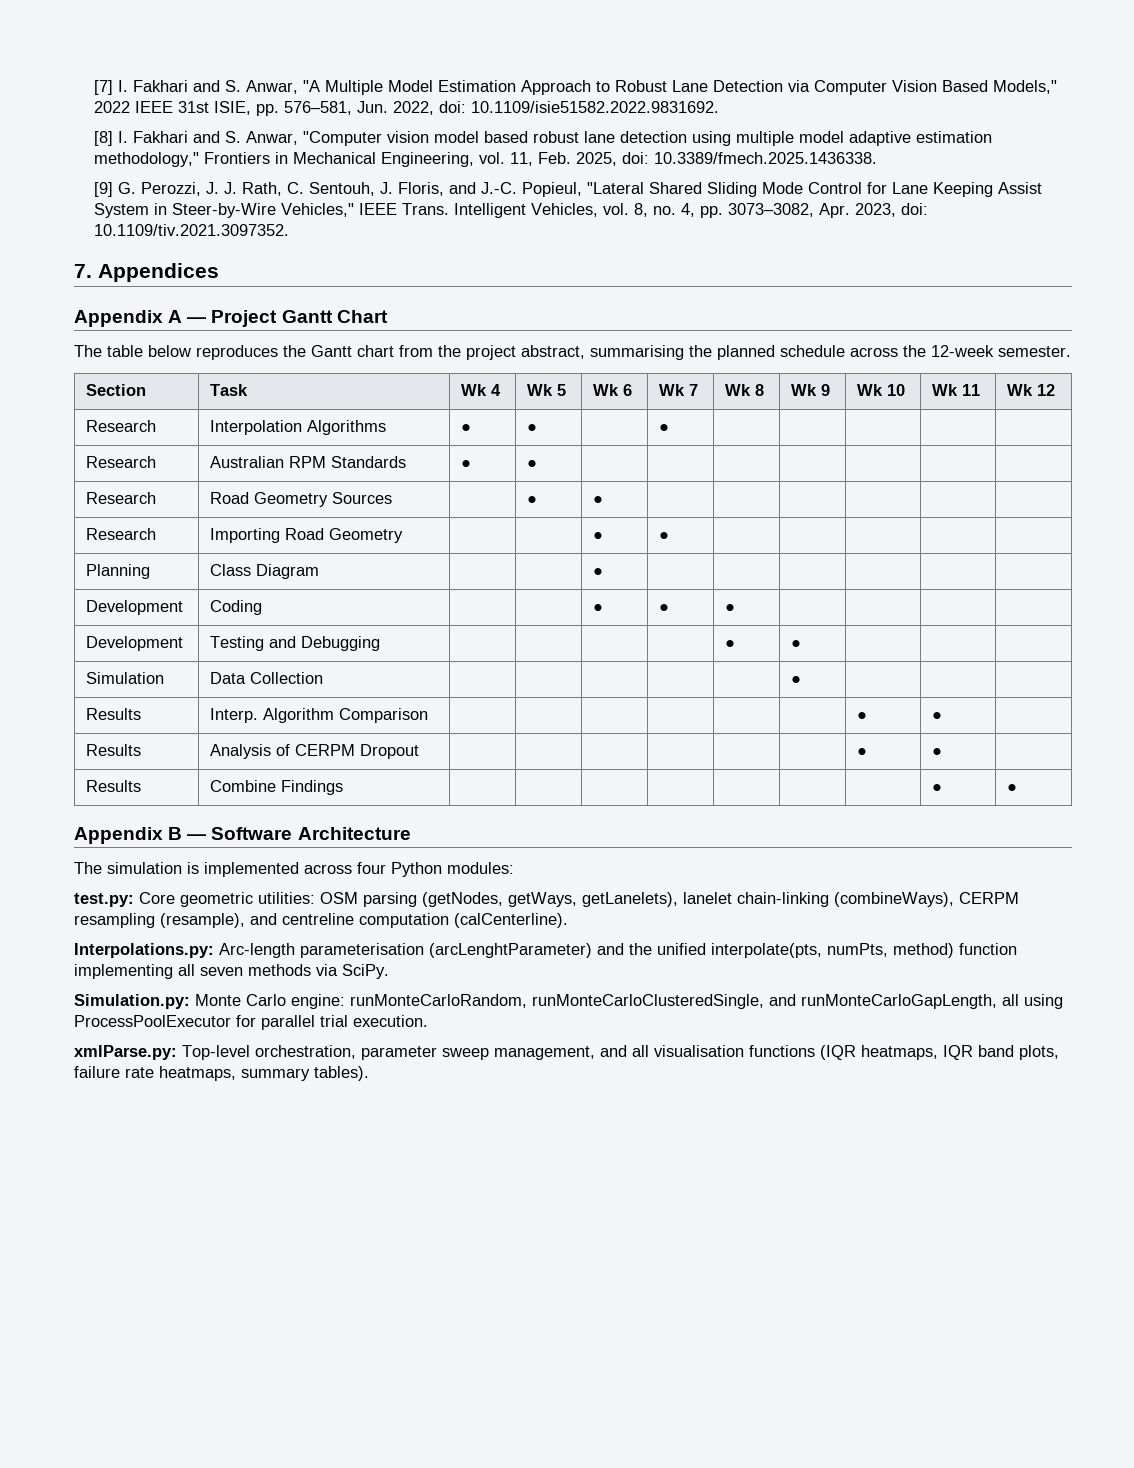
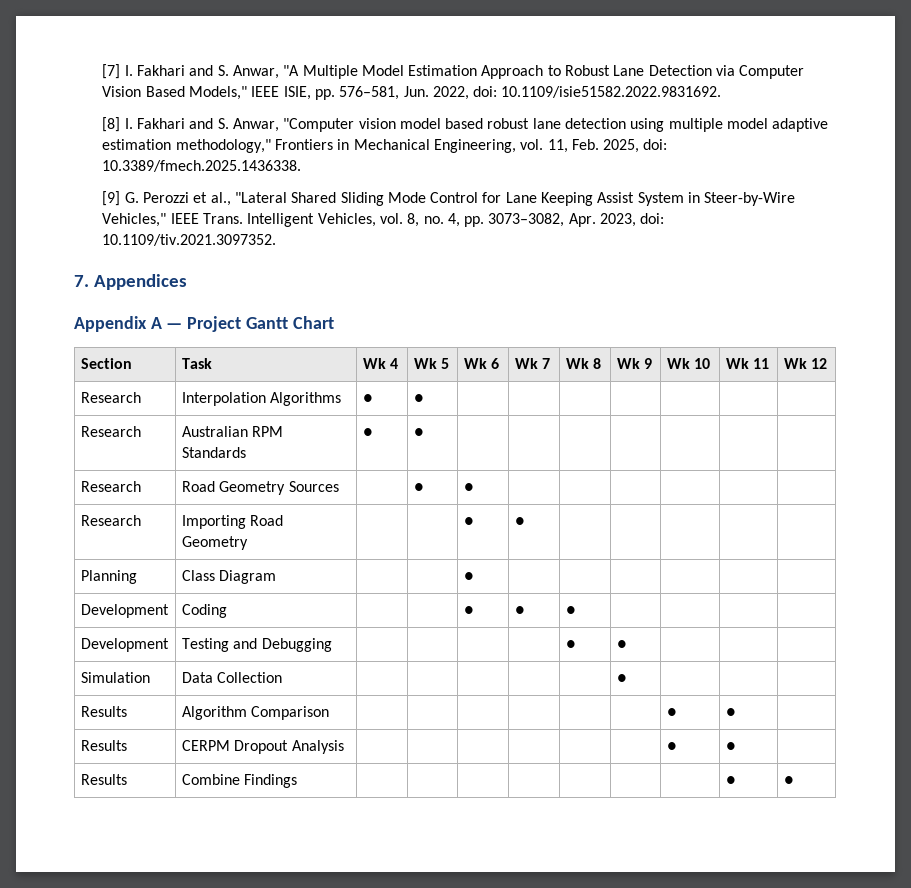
- [7] I. Fakhari and S. Anwar, "A Multiple Model Estimation Approach to Robust Lane Detection via Computer Vision Based Models," 2022 IEEE 31st ISIE, pp. 576–581, Jun. 2022, doi: 10.1109/isie51582.2022.9831692.
+ [7] I. Fakhari and S. Anwar, "A Multiple Model Estimation Approach to Robust Lane Detection via Computer Vision Based Models," IEEE ISIE, pp. 576–581, Jun. 2022, doi: 10.1109/isie51582.2022.9831692.
- [9] G. Perozzi, J. J. Rath, C. Sentouh, J. Floris, and J.-C. Popieul, "Lateral Shared Sliding Mode Control for Lane Keeping Assist System in Steer-by-Wire Vehicles," IEEE Trans.
+ [9] G. Perozzi et al., "Lateral Shared Sliding Mode Control for Lane Keeping Assist System in Steer-by-Wire Vehicles," IEEE Trans.
- The table below reproduces the Gantt chart from the project abstract, summarising the planned schedule across the 12-week semester.
- Research | Interpolation Algorithms | ● | ● | | ● | | | | |
+ Research | Interpolation Algorithms | ● | ● | | | | | | |
- Results | Interp. Algorithm Comparison | | | | | | | ● | ● |
+ Results | Algorithm Comparison | | | | | | | ● | ● |
- Results | Analysis of CERPM Dropout | | | | | | | ● | ● |
+ Results | CERPM Dropout Analysis | | | | | | | ● | ● |
- Appendix B — Software Architecture
- The simulation is implemented across four Python modules:
- test.py: Core geometric utilities: OSM parsing (getNodes, getWays, getLanelets), lanelet chain-linking (combineWays), CERPM resampling (resample), and centreline computation (calCenterline).
- Interpolations.py: Arc-length parameterisation (arcLenghtParameter) and the unified interpolate(pts, numPts, method) function implementing all seven methods via SciPy.
- Simulation.py: Monte Carlo engine: runMonteCarloRandom, runMonteCarloClusteredSingle, and runMonteCarloGapLength, all using ProcessPoolExecutor for parallel trial execution.
- xmlParse.py: Top-level orchestration, parameter sweep management, and all visualisation functions (IQR heatmaps, IQR band plots, failure rate heatmaps, summary tables).

